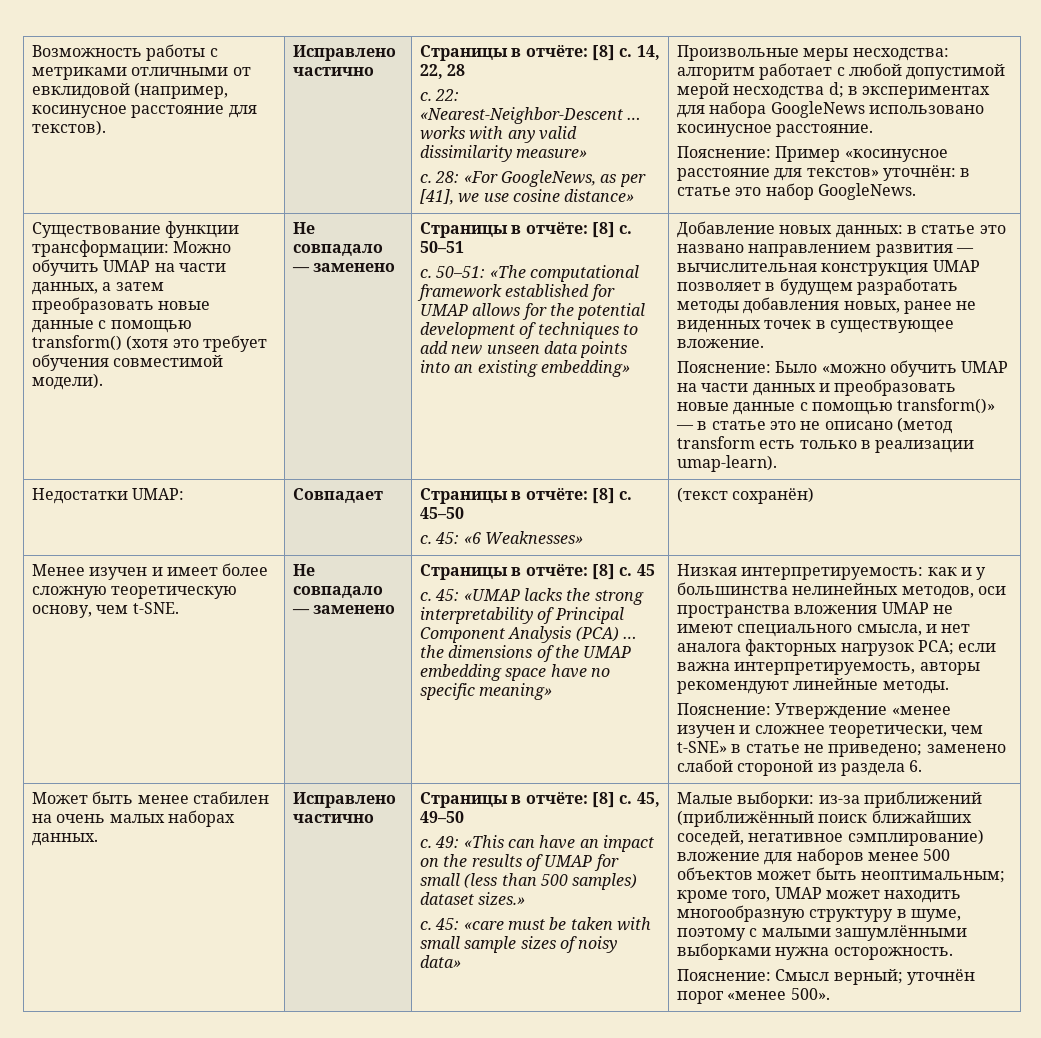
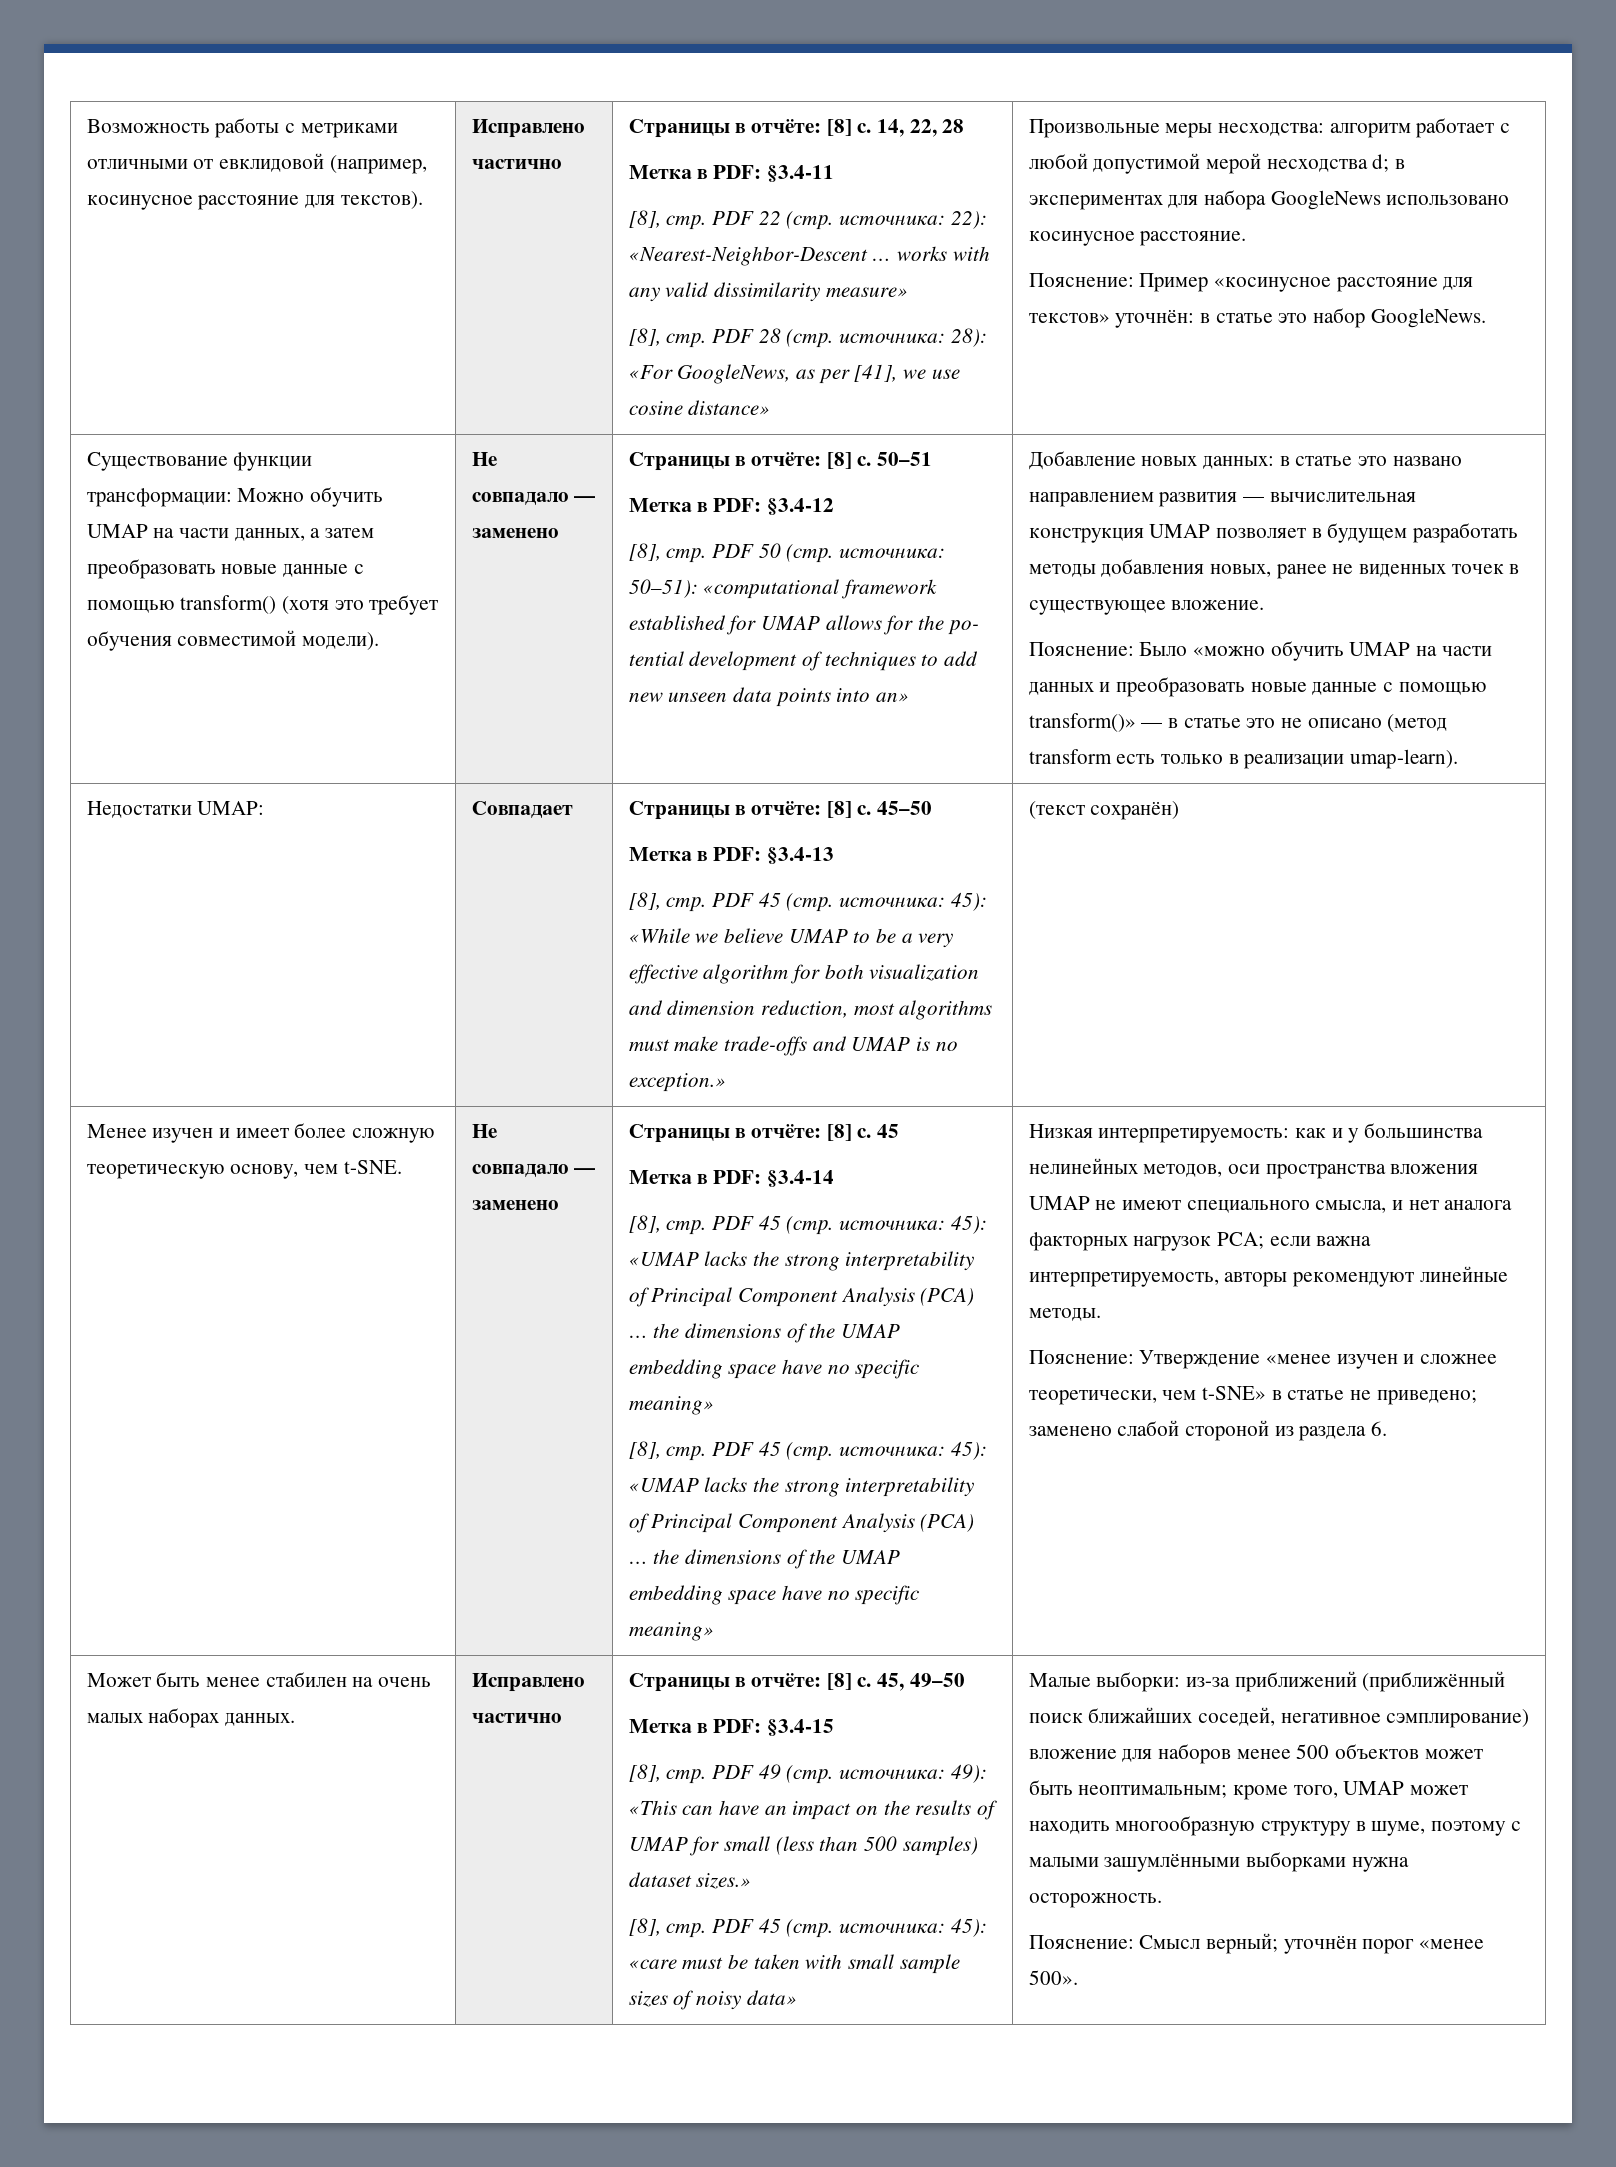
- с. 22: «Nearest-Neighbor-Descent … works with any valid dissimilarity measure»
+ Метка в PDF: §3.4-11
+ [8], стр. PDF 22 (стр. источника: 22): «Nearest-Neighbor-Descent … works with any valid dissimilarity measure»
- с. 28: «For GoogleNews, as per [41], we use cosine distance»
+ [8], стр. PDF 28 (стр. источника: 28): «For GoogleNews, as per [41], we use cosine distance»
- с. 50–51: «The computational framework established for UMAP allows for the potential development of techniques to add new unseen data points into an existing embedding»
+ Метка в PDF: §3.4-12
+ [8], стр. PDF 50 (стр. источника: 50–51): «computational framework established for UMAP allows for the po- tential development of techniques to add new unseen data points into an»
- с. 45: «6 Weaknesses»
+ Метка в PDF: §3.4-13
+ [8], стр. PDF 45 (стр. источника: 45): «While we believe UMAP to be a very effective algorithm for both visualization and dimension reduction, most algorithms must make trade-offs and UMAP is no exception.»
- с. 45: «UMAP lacks the strong interpretability of Principal Component Analysis (PCA) … the dimensions of the UMAP embedding space have no specific meaning»
+ Метка в PDF: §3.4-14
+ [8], стр. PDF 45 (стр. источника: 45): «UMAP lacks the strong interpretability of Principal Component Analysis (PCA) … the dimensions of the UMAP embedding space have no specific meaning»
+ [8], стр. PDF 45 (стр. источника: 45): «UMAP lacks the strong interpretability of Principal Component Analysis (PCA) … the dimensions of the UMAP embedding space have no specific meaning»
- с. 49: «This can have an impact on the results of UMAP for small (less than 500 samples) dataset sizes.»
+ Метка в PDF: §3.4-15
+ [8], стр. PDF 49 (стр. источника: 49): «This can have an impact on the results of UMAP for small (less than 500 samples) dataset sizes.»
- с. 45: «care must be taken with small sample sizes of noisy data»
+ [8], стр. PDF 45 (стр. источника: 45): «care must be taken with small sample sizes of noisy data»

